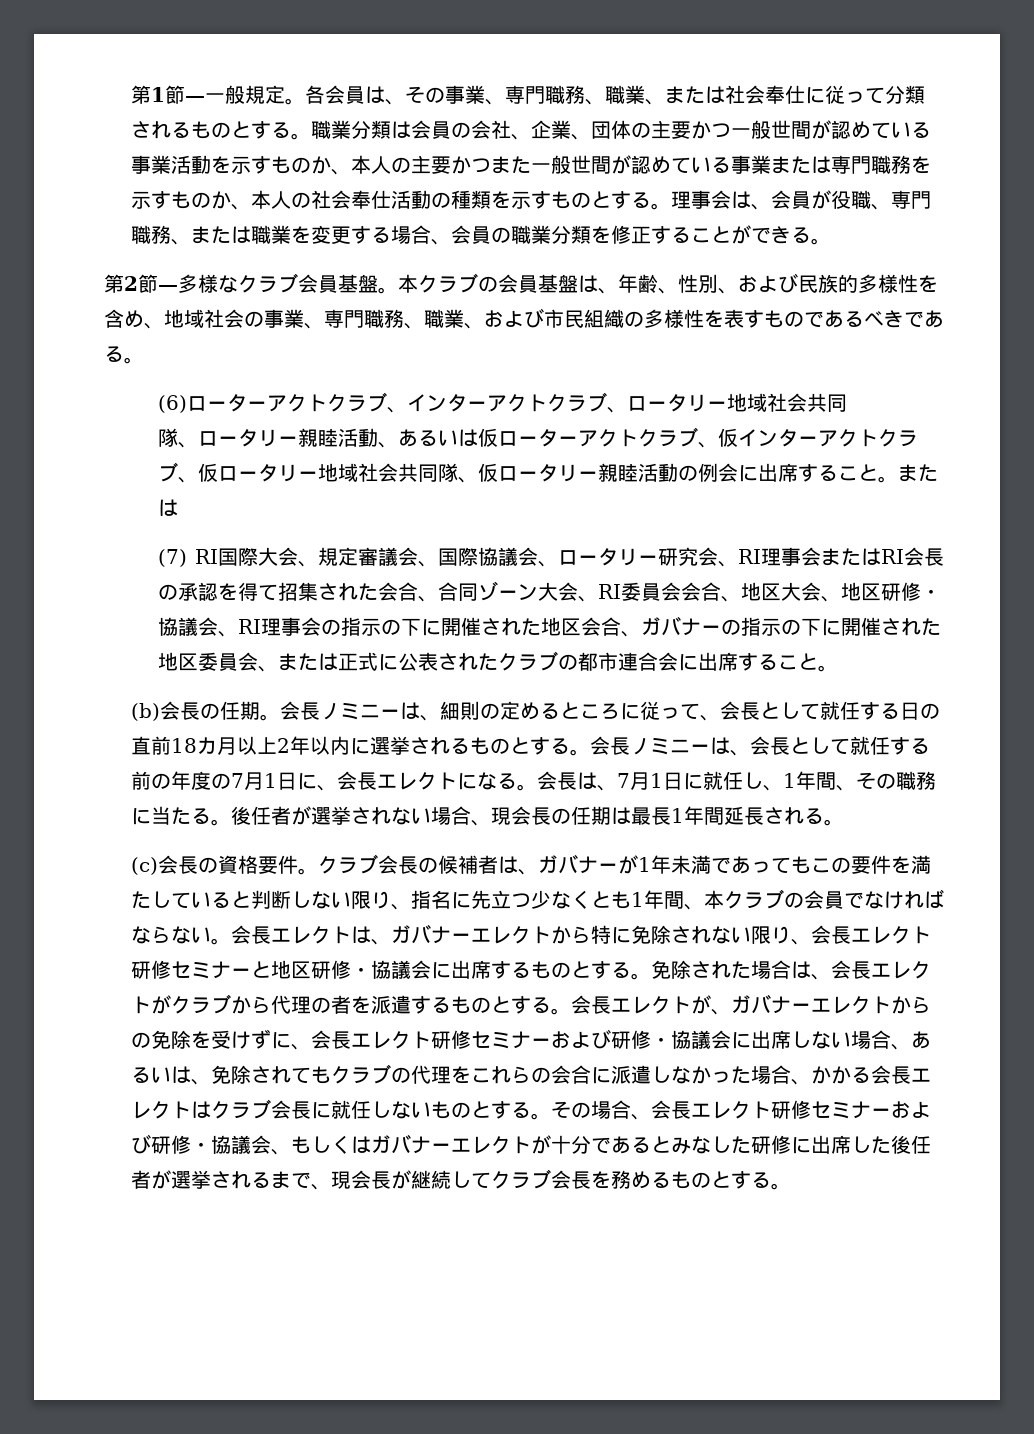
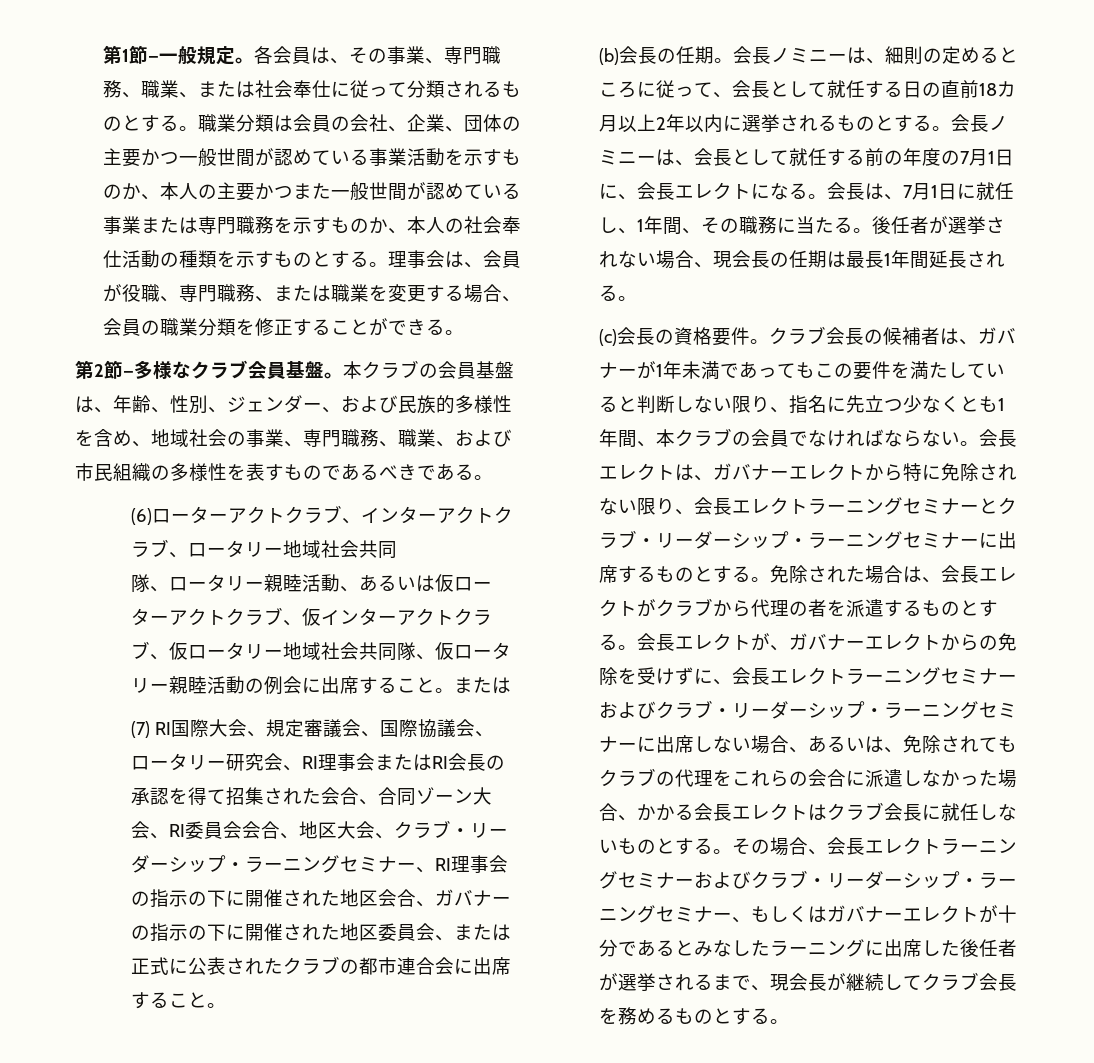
- 本クラブの会員基盤は、年齢、性別、および民族的多様性を含め、地域社会の事業、専門職務、職業、および市民組織の多様性を表すものであるべきである。
+ 本クラブの会員基盤は、年齢、性別、ジェンダー、および民族的多様性を含め、地域社会の事業、専門職務、職業、および市民組織の多様性を表すものであるべきである。
- (7) RI国際大会、規定審議会、国際協議会、ロータリー研究会、RI理事会またはRI会長の承認を得て招集された会合、合同ゾーン大会、RI委員会会合、地区大会、地区研修・協議会、RI理事会の指示の下に開催された地区会合、ガバナーの指示の下に開催された地区委員会、または正式に公表されたクラブの都市連合会に出席すること。
+ (7) RI国際大会、規定審議会、国際協議会、ロータリー研究会、RI理事会またはRI会長の承認を得て招集された会合、合同ゾーン大会、RI委員会会合、地区大会、クラブ・リーダーシップ・ラーニングセミナー、RI理事会の指示の下に開催された地区会合、ガバナーの指示の下に開催された地区委員会、または正式に公表されたクラブの都市連合会に出席すること。
- 会長エレクトは、ガバナーエレクトから特に免除されない限り、会長エレクト研修セミナーと地区研修・協議会に出席するものとする。
+ 会長エレクトは、ガバナーエレクトから特に免除されない限り、会長エレクトラーニングセミナーとクラブ・リーダーシップ・ラーニングセミナーに出席するものとする。
- 会長エレクトが、ガバナーエレクトからの免除を受けずに、会長エレクト研修セミナーおよび研修・協議会に出席しない場合、あるいは、免除されてもクラブの代理をこれらの会合に派遣しなかった場合、かかる会長エレクトはクラブ会長に就任しないものとする。
+ 会長エレクトが、ガバナーエレクトからの免除を受けずに、会長エレクトラーニングセミナーおよびクラブ・リーダーシップ・ラーニングセミナーに出席しない場合、あるいは、免除されてもクラブの代理をこれらの会合に派遣しなかった場合、かかる会長エレクトはクラブ会長に就任しないものとする。
- その場合、会長エレクト研修セミナーおよび研修・協議会、もしくはガバナーエレクトが十分であるとみなした研修に出席した後任者が選挙されるまで、現会長が継続してクラブ会長を務めるものとする。
+ その場合、会長エレクトラーニングセミナーおよびクラブ・リーダーシップ・ラーニングセミナー、もしくはガバナーエレクトが十分であるとみなしたラーニングに出席した後任者が選挙されるまで、現会長が継続してクラブ会長を務めるものとする。

